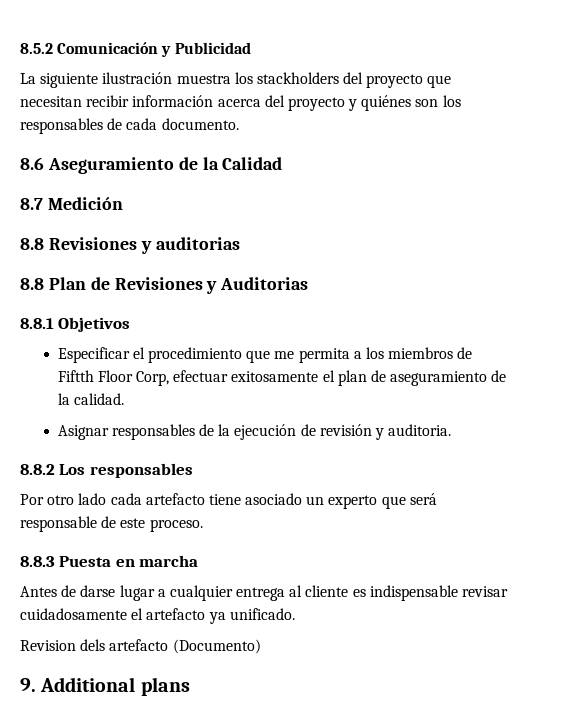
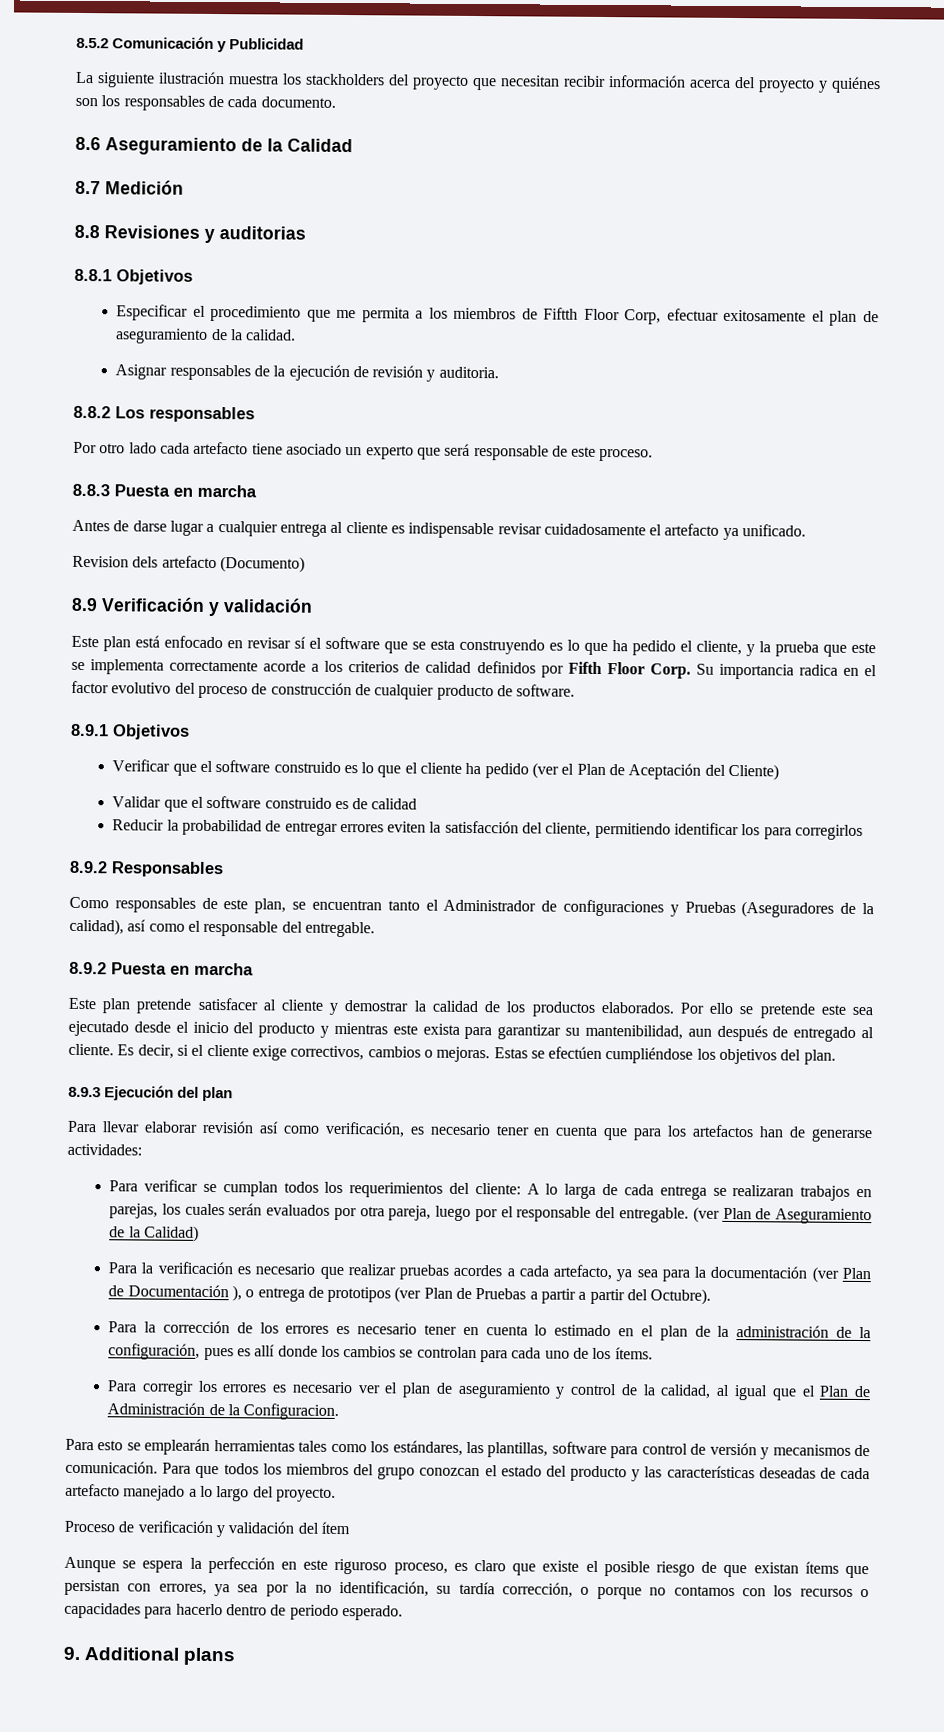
- 8.8 Plan de Revisiones y Auditorias
+ 8.9 Verificación y validación
+ Este plan está enfocado en revisar sí el software que se esta construyendo es lo que ha pedido el cliente, y la prueba que este se implementa correctamente acorde a los criterios de calidad definidos por Fifth Floor Corp. Su importancia radica en el factor evolutivo del proceso de construcción de cualquier producto de software.
+ 8.9.1 Objetivos
+ Verificar que el software construido es lo que el cliente ha pedido (ver el Plan de Aceptación del Cliente)
+ Validar que el software construido es de calidad
+ Reducir la probabilidad de entregar errores eviten la satisfacción del cliente, permitiendo identificar los para corregirlos
+ 8.9.2 Responsables
+ Como responsables de este plan, se encuentran tanto el Administrador de configuraciones y Pruebas (Aseguradores de la calidad), así como el responsable del entregable.
+ 8.9.2 Puesta en marcha
+ Este plan pretende satisfacer al cliente y demostrar la calidad de los productos elaborados. Por ello se pretende este sea ejecutado desde el inicio del producto y mientras este exista para garantizar su mantenibilidad, aun después de entregado al cliente. Es decir, si el cliente exige correctivos, cambios o mejoras. Estas se efectúen cumpliéndose los objetivos del plan.
+ 8.9.3 Ejecución del plan
+ Para llevar elaborar revisión así como verificación, es necesario tener en cuenta que para los artefactos han de generarse actividades:
+ Para verificar se cumplan todos los requerimientos del cliente: A lo larga de cada entrega se realizaran trabajos en parejas, los cuales serán evaluados por otra pareja, luego por el responsable del entregable. (ver Plan de Aseguramiento de la Calidad)
+ Para la verificación es necesario que realizar pruebas acordes a cada artefacto, ya sea para la documentación (ver Plan de Documentación ), o entrega de prototipos (ver Plan de Pruebas a partir a partir del Octubre).
+ Para la corrección de los errores es necesario tener en cuenta lo estimado en el plan de la administración de la configuración, pues es allí donde los cambios se controlan para cada uno de los ítems.
+ Para corregir los errores es necesario ver el plan de aseguramiento y control de la calidad, al igual que el Plan de Administración de la Configuracion.
+ Para esto se emplearán herramientas tales como los estándares, las plantillas, software para control de versión y mecanismos de comunicación. Para que todos los miembros del grupo conozcan el estado del producto y las características deseadas de cada artefacto manejado a lo largo del proyecto.
+ Proceso de verificación y validación del ítem
+ Aunque se espera la perfección en este riguroso proceso, es claro que existe el posible riesgo de que existan ítems que persistan con errores, ya sea por la no identificación, su tardía corrección, o porque no contamos con los recursos o capacidades para hacerlo dentro de periodo esperado.

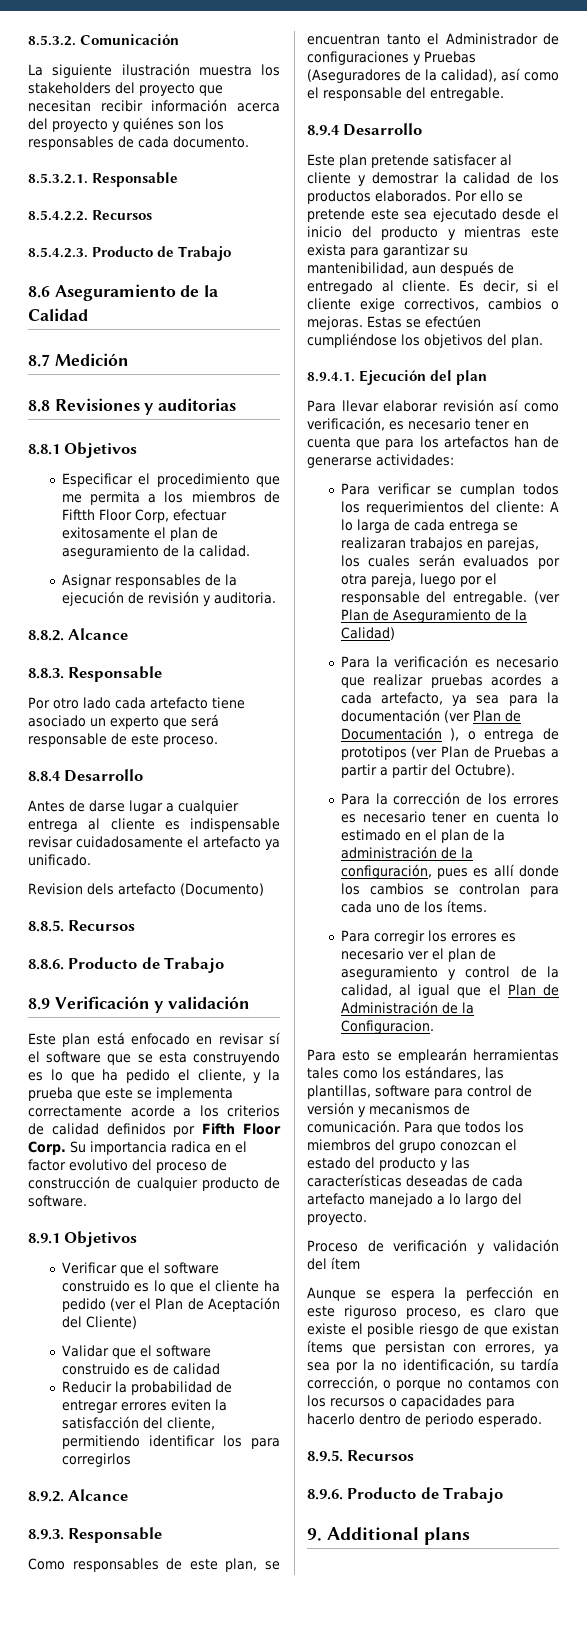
- 8.5.2 Comunicación y Publicidad
+ 8.5.3.2. Comunicación
- La siguiente ilustración muestra los stackholders del proyecto que necesitan recibir información acerca del proyecto y quiénes son los responsables de cada documento.
+ La siguiente ilustración muestra los stakeholders del proyecto que necesitan recibir información acerca del proyecto y quiénes son los responsables de cada documento.
+ 8.5.3.2.1. Responsable
+ 8.5.4.2.2. Recursos
+ 8.5.4.2.3. Producto de Trabajo
- 8.8.2 Los responsables
+ 8.8.2. Alcance
+ 8.8.3. Responsable
- 8.8.3 Puesta en marcha
+ 8.8.4 Desarrollo
+ 8.8.5. Recursos
+ 8.8.6. Producto de Trabajo
- 8.9.2 Responsables
+ 8.9.2. Alcance
+ 8.9.3. Responsable
- 8.9.2 Puesta en marcha
+ 8.9.4 Desarrollo
- 8.9.3 Ejecución del plan
+ 8.9.4.1. Ejecución del plan
+ 8.9.5. Recursos
+ 8.9.6. Producto de Trabajo

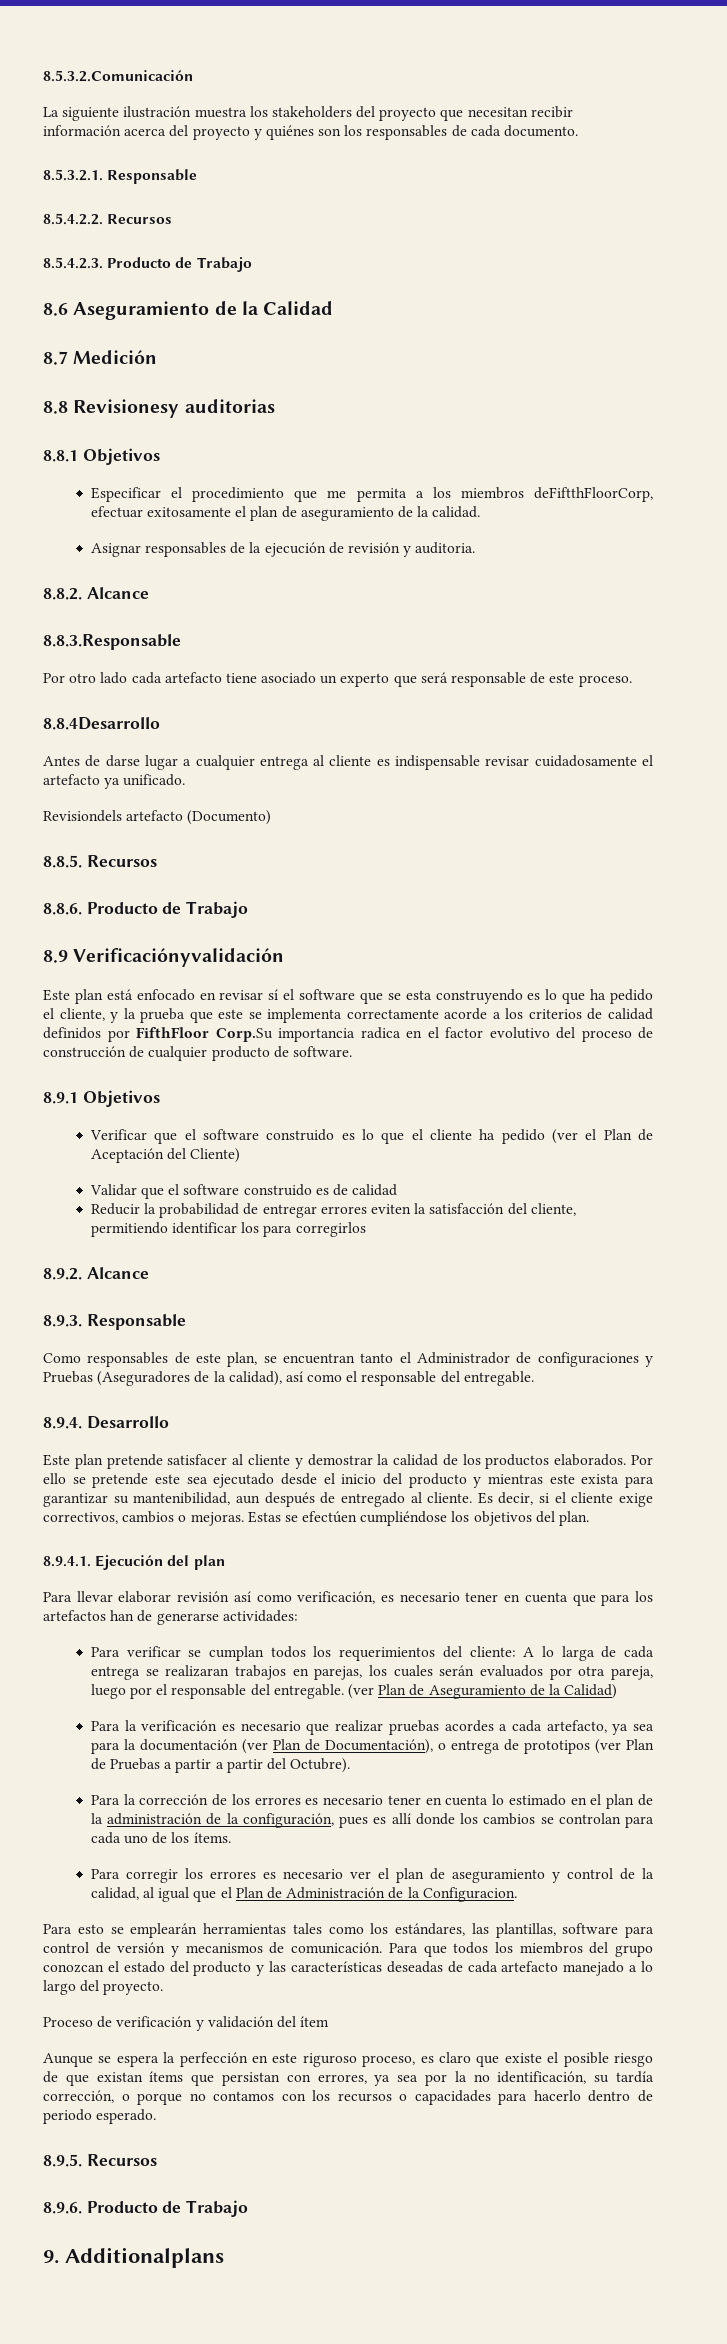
- 8.5.3.2. Comunicación
+ 8.5.3.2.Comunicación
- 8.8 Revisiones y auditorias
+ 8.8 Revisionesy auditorias
- Especificar el procedimiento que me permita a los miembros de Fiftth Floor Corp, efectuar exitosamente el plan de aseguramiento de la calidad.
+ Especificar el procedimiento que me permita a los miembros deFiftthFloorCorp, efectuar exitosamente el plan de aseguramiento de la calidad.
- 8.8.3. Responsable
+ 8.8.3.Responsable
- 8.8.4 Desarrollo
+ 8.8.4Desarrollo
- Revision dels artefacto (Documento)
+ Revisiondels artefacto (Documento)
- 8.9 Verificación y validación
+ 8.9 Verificaciónyvalidación
- Este plan está enfocado en revisar sí el software que se esta construyendo es lo que ha pedido el cliente, y la prueba que este se implementa correctamente acorde a los criterios de calidad definidos por Fifth Floor Corp. Su importancia radica en el factor evolutivo del proceso de construcción de cualquier producto de software.
+ Este plan está enfocado en revisar sí el software que se esta construyendo es lo que ha pedido el cliente, y la prueba que este se implementa correctamente acorde a los criterios de calidad definidos por FifthFloor Corp.Su importancia radica en el factor evolutivo del proceso de construcción de cualquier producto de software.
- 8.9.4 Desarrollo
+ 8.9.4. Desarrollo
- Para la verificación es necesario que realizar pruebas acordes a cada artefacto, ya sea para la documentación (ver Plan de Documentación ), o entrega de prototipos (ver Plan de Pruebas a partir a partir del Octubre).
+ Para la verificación es necesario que realizar pruebas acordes a cada artefacto, ya sea para la documentación (ver Plan de Documentación), o entrega de prototipos (ver Plan de Pruebas a partir a partir del Octubre).
- 9. Additional plans
+ 9. Additionalplans

